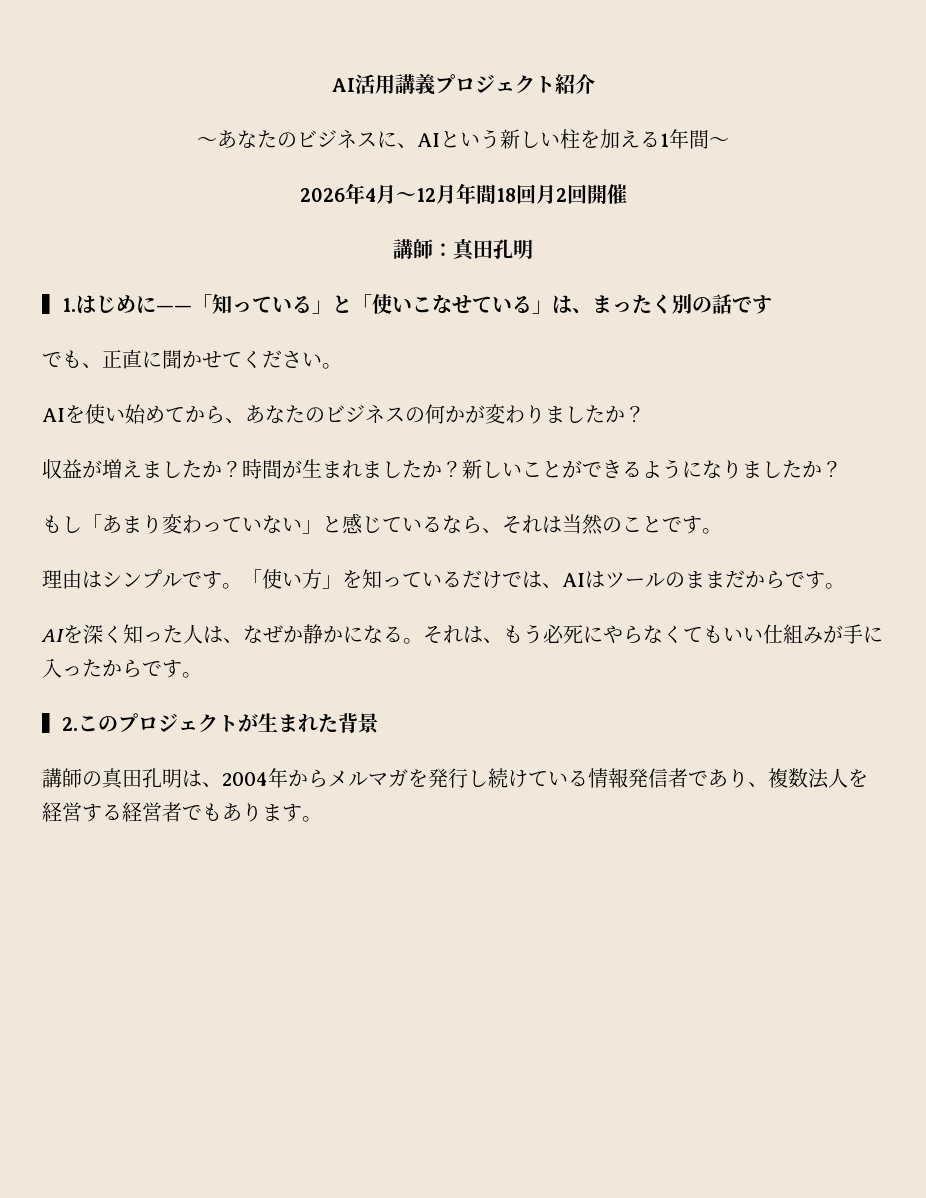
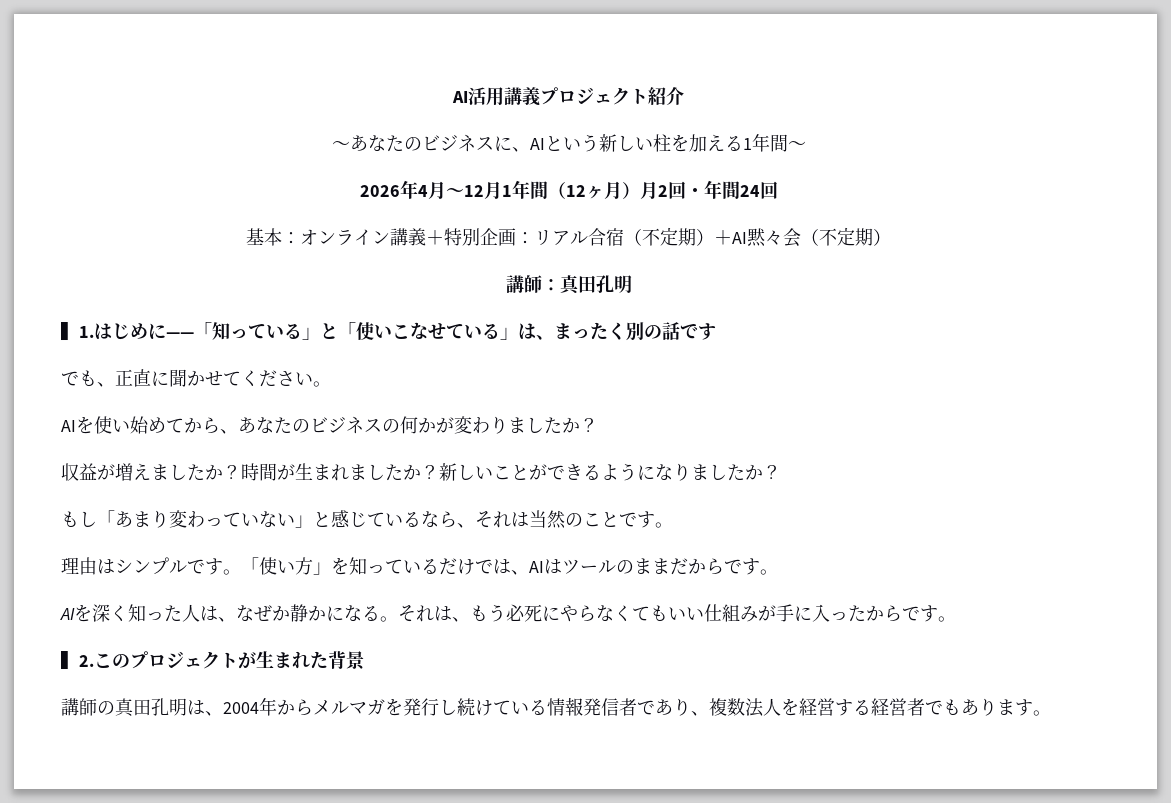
- 2026年4月〜12月年間18回月2回開催
+ 2026年4月〜12月1年間（12ヶ月）月2回・年間24回
+ 基本：オンライン講義＋特別企画：リアル合宿（不定期）＋AI黙々会（不定期）

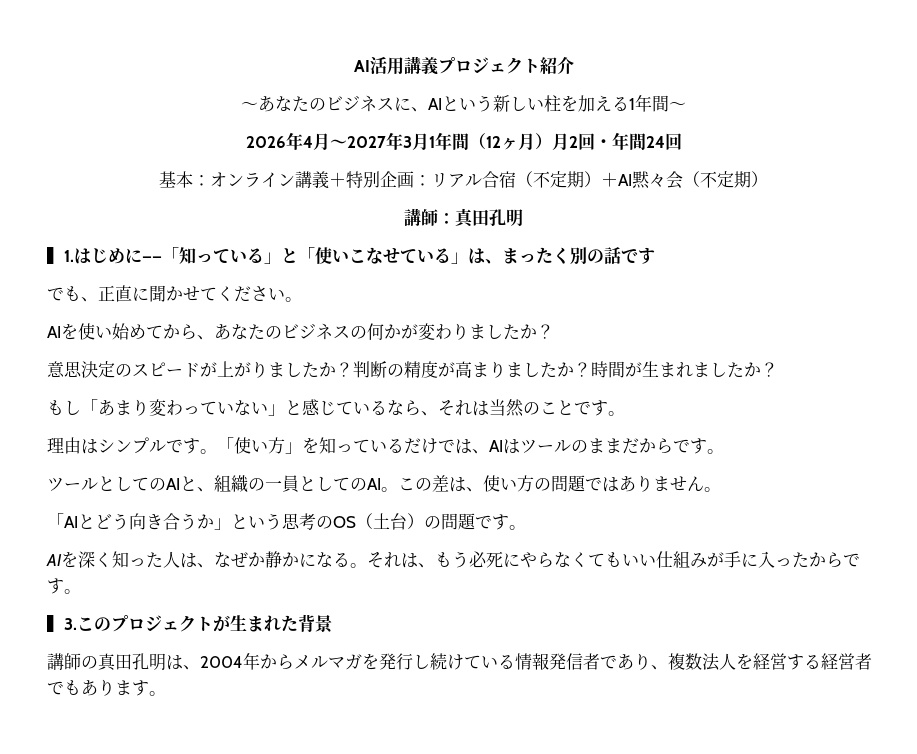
- 2026年4月〜12月1年間（12ヶ月）月2回・年間24回
+ 2026年4月〜2027年3月1年間（12ヶ月）月2回・年間24回
- 収益が増えましたか？
+ 意思決定のスピードが上がりましたか？判断の精度が高まりましたか？
- 新しいことができるようになりましたか？
+ ツールとしてのAIと、組織の一員としてのAI。この差は、使い方の問題ではありません。
+ 「AIとどう向き合うか」という思考のOS（土台）の問題です。
- ▍2.
+ ▍3.

